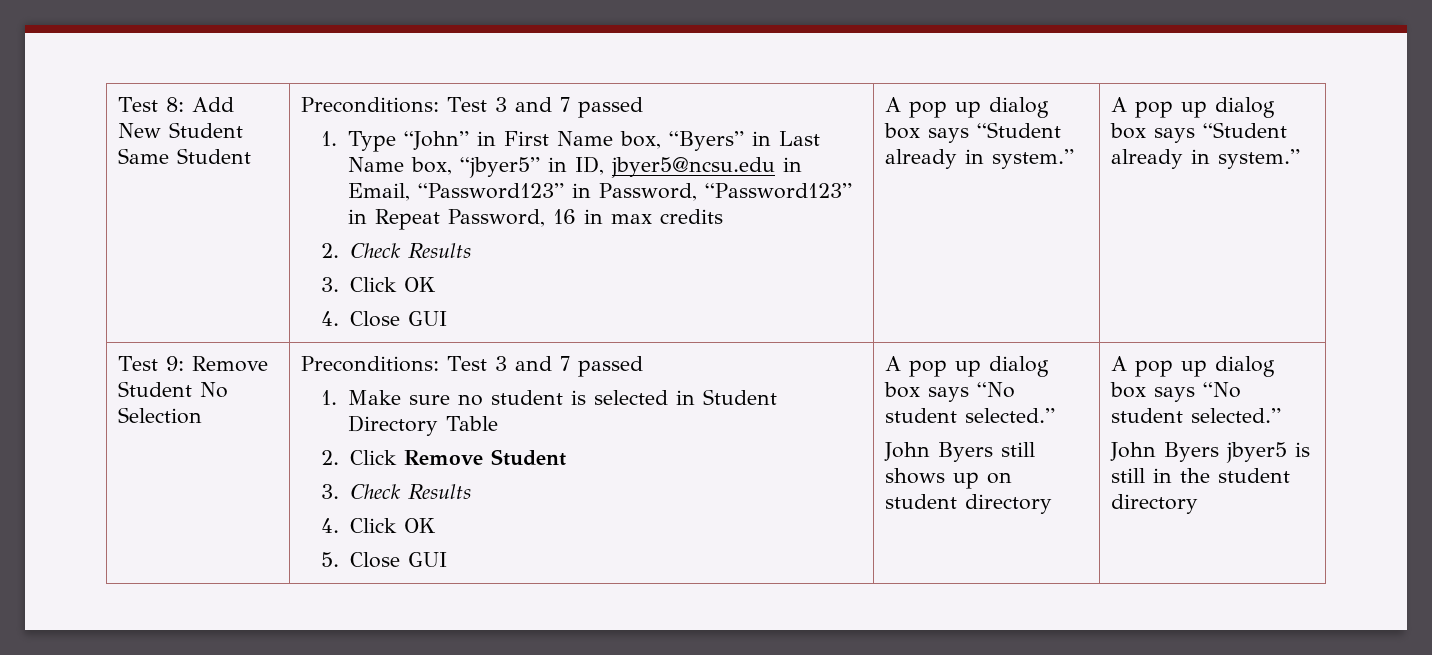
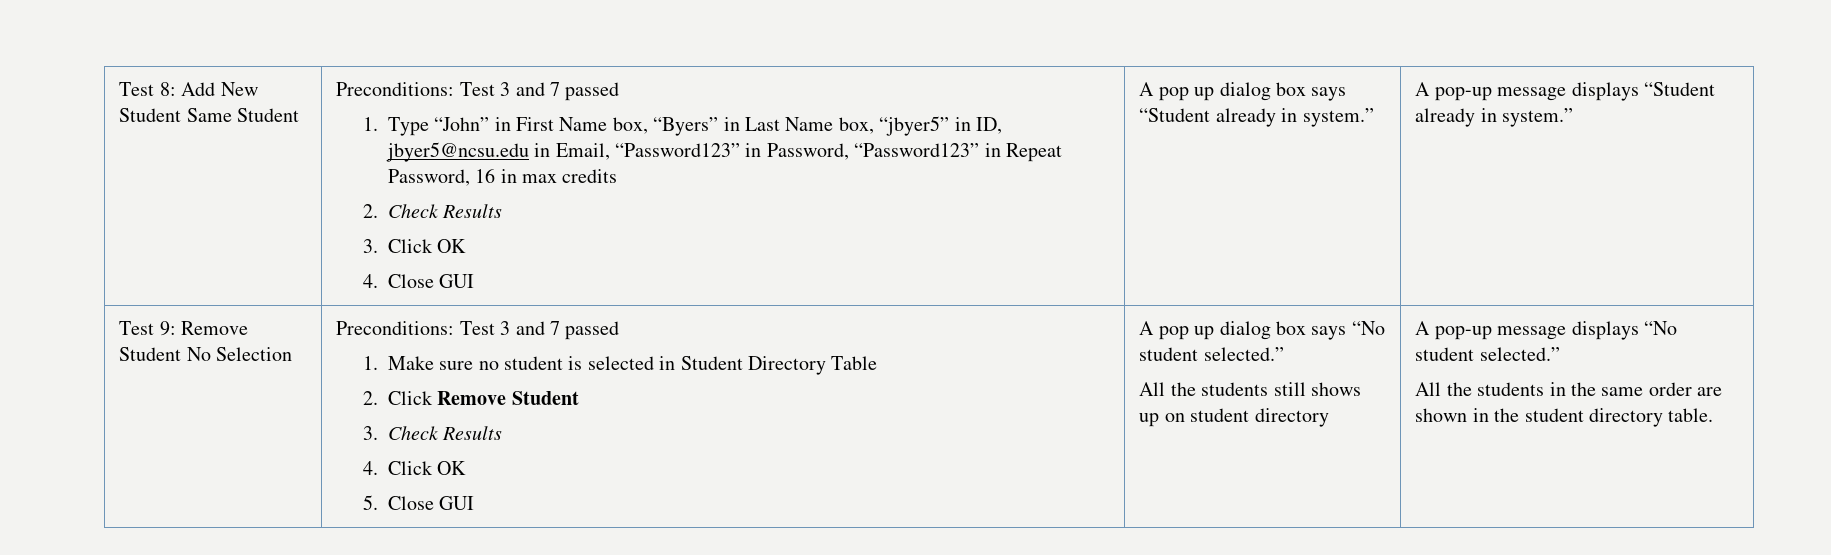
- A pop up dialog box says “Student already in system.” | A pop up dialog box says “Student already in system.”
+ A pop up dialog box says “Student already in system.” | A pop-up message displays “Student already in system.”
- John Byers still shows up on student directory | A pop up dialog box says “No student selected.”
- John Byers jbyer5 is still in the student directory
+ All the students still shows up on student directory | A pop-up message displays “No student selected.”
+ All the students in the same order are shown in the student directory table.

